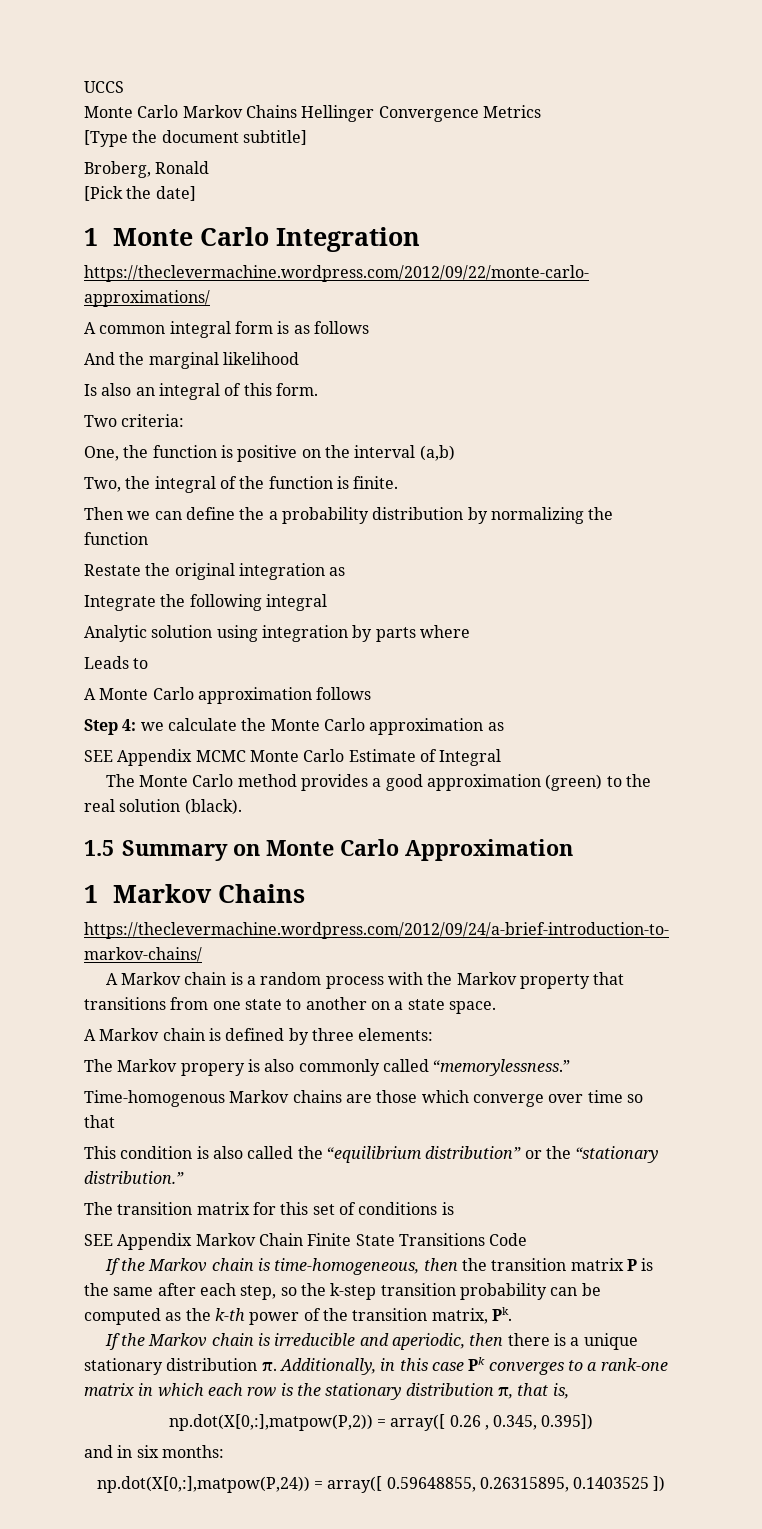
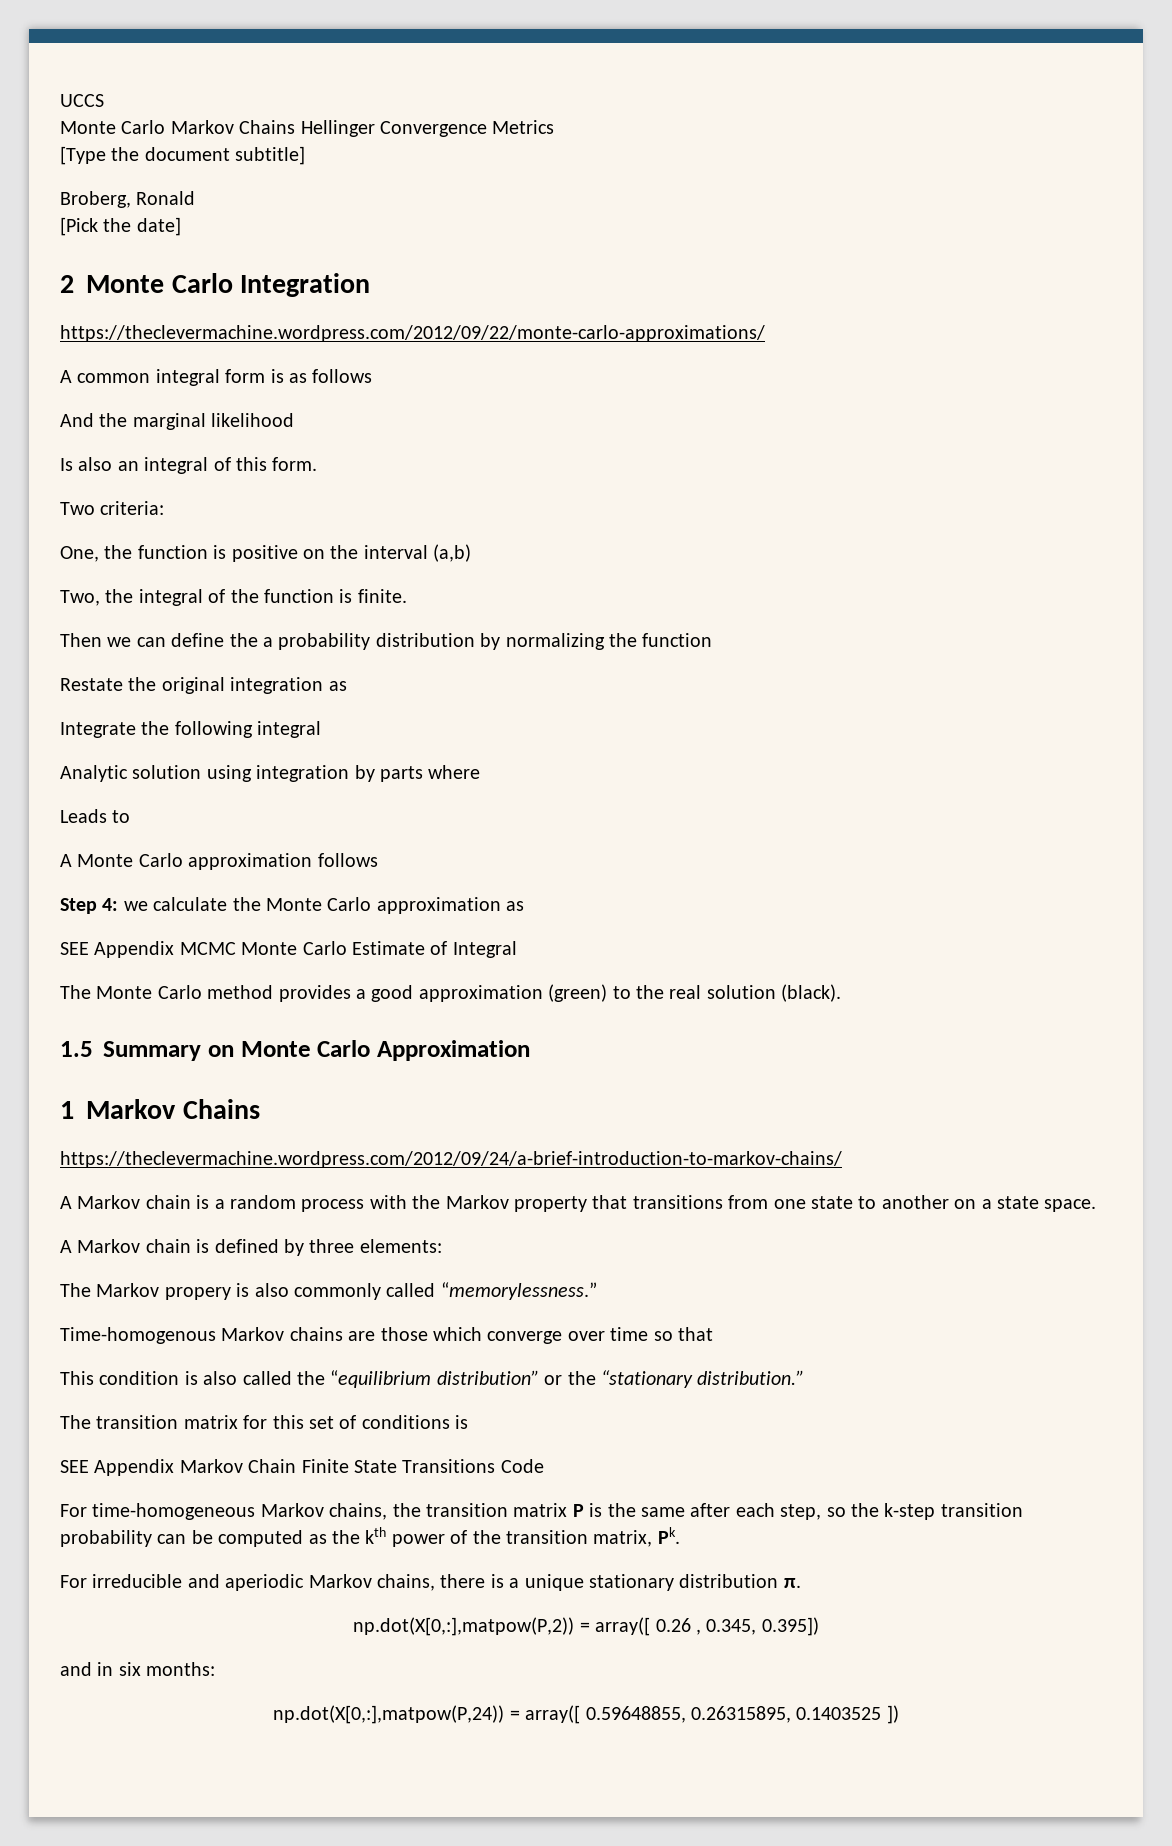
- 1 Monte Carlo Integration
+ 2 Monte Carlo Integration
- If the Markov chain is time-homogeneous, then the transition matrix P is the same after each step, so the k-step transition probability can be computed as the k-th power of the transition matrix, Pk.
+ For time-homogeneous Markov chains, the transition matrix P is the same after each step, so the k-step transition probability can be computed as the kth power of the transition matrix, Pk.
- If the Markov chain is irreducible and aperiodic, then there is a unique stationary distribution π. Additionally, in this case Pk converges to a rank-one matrix in which each row is the stationary distribution π, that is,
+ For irreducible and aperiodic Markov chains, there is a unique stationary distribution π.

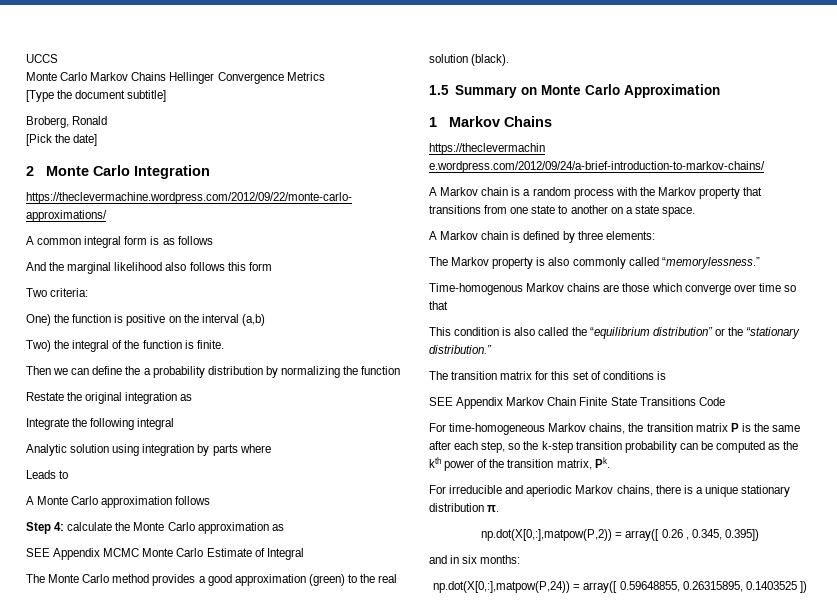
- And the marginal likelihood
- Is also an integral of this form.
+ And the marginal likelihood also follows this form
- One, the function is positive on the interval (a,b)
+ One) the function is positive on the interval (a,b)
- Two, the integral of the function is finite.
+ Two) the integral of the function is finite.
- Step 4: we calculate the Monte Carlo approximation as
+ Step 4: calculate the Monte Carlo approximation as
- https://theclevermachine.wordpress.com/2012/09/24/a-brief-introduction-to-markov-chains/
+ https://theclevermachin e.wordpress.com/2012/09/24/a-brief-introduction-to-markov-chains/
- The Markov propery is also commonly called “memorylessness.”
+ The Markov property is also commonly called “memorylessness.”

